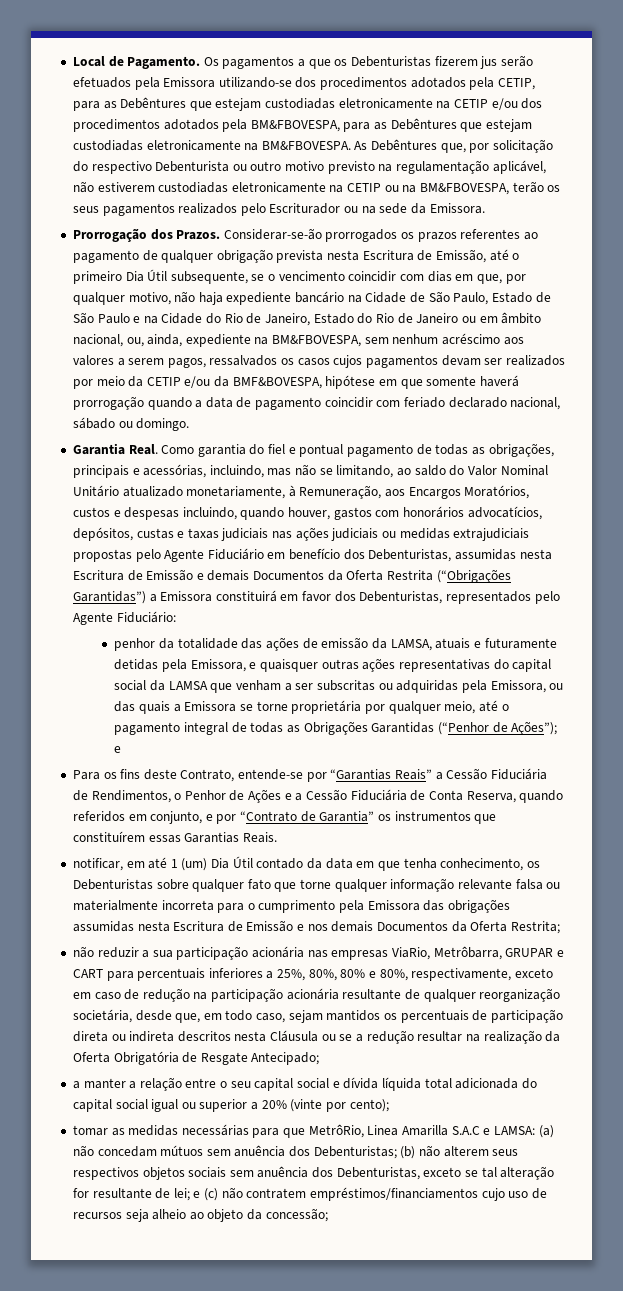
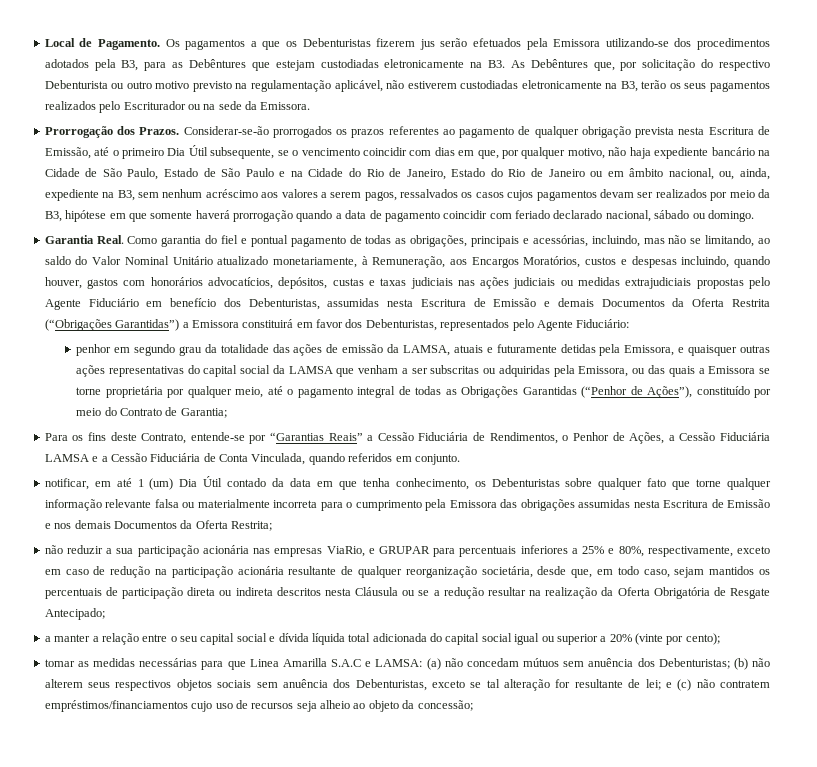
- Os pagamentos a que os Debenturistas fizerem jus serão efetuados pela Emissora utilizando-se dos procedimentos adotados pela CETIP, para as Debêntures que estejam custodiadas eletronicamente na CETIP e/ou dos procedimentos adotados pela BM&FBOVESPA, para as Debêntures que estejam custodiadas eletronicamente na BM&FBOVESPA. As Debêntures que, por solicitação do respectivo Debenturista ou outro motivo previsto na regulamentação aplicável, não estiverem custodiadas eletronicamente na CETIP ou na BM&FBOVESPA, terão os seus pagamentos realizados pelo Escriturador ou na sede da Emissora.
+ Os pagamentos a que os Debenturistas fizerem jus serão efetuados pela Emissora utilizando-se dos procedimentos adotados pela B3, para as Debêntures que estejam custodiadas eletronicamente na B3. As Debêntures que, por solicitação do respectivo Debenturista ou outro motivo previsto na regulamentação aplicável, não estiverem custodiadas eletronicamente na B3, terão os seus pagamentos realizados pelo Escriturador ou na sede da Emissora.
- Considerar-se-ão prorrogados os prazos referentes ao pagamento de qualquer obrigação prevista nesta Escritura de Emissão, até o primeiro Dia Útil subsequente, se o vencimento coincidir com dias em que, por qualquer motivo, não haja expediente bancário na Cidade de São Paulo, Estado de São Paulo e na Cidade do Rio de Janeiro, Estado do Rio de Janeiro ou em âmbito nacional, ou, ainda, expediente na BM&FBOVESPA, sem nenhum acréscimo aos valores a serem pagos, ressalvados os casos cujos pagamentos devam ser realizados por meio da CETIP e/ou da BMF&BOVESPA, hipótese em que somente haverá prorrogação quando a data de pagamento coincidir com feriado declarado nacional, sábado ou domingo.
+ Considerar-se-ão prorrogados os prazos referentes ao pagamento de qualquer obrigação prevista nesta Escritura de Emissão, até o primeiro Dia Útil subsequente, se o vencimento coincidir com dias em que, por qualquer motivo, não haja expediente bancário na Cidade de São Paulo, Estado de São Paulo e na Cidade do Rio de Janeiro, Estado do Rio de Janeiro ou em âmbito nacional, ou, ainda, expediente na B3, sem nenhum acréscimo aos valores a serem pagos, ressalvados os casos cujos pagamentos devam ser realizados por meio da B3, hipótese em que somente haverá prorrogação quando a data de pagamento coincidir com feriado declarado nacional, sábado ou domingo.
- penhor da totalidade das ações de emissão da LAMSA, atuais e futuramente detidas pela Emissora, e quaisquer outras ações representativas do capital social da LAMSA que venham a ser subscritas ou adquiridas pela Emissora, ou das quais a Emissora se torne proprietária por qualquer meio, até o pagamento integral de todas as Obrigações Garantidas (“Penhor de Ações”); e
+ penhor em segundo grau da totalidade das ações de emissão da LAMSA, atuais e futuramente detidas pela Emissora, e quaisquer outras ações representativas do capital social da LAMSA que venham a ser subscritas ou adquiridas pela Emissora, ou das quais a Emissora se torne proprietária por qualquer meio, até o pagamento integral de todas as Obrigações Garantidas (“Penhor de Ações”), constituído por meio do Contrato de Garantia;
- Para os fins deste Contrato, entende-se por “Garantias Reais” a Cessão Fiduciária de Rendimentos, o Penhor de Ações e a Cessão Fiduciária de Conta Reserva, quando referidos em conjunto, e por “Contrato de Garantia” os instrumentos que constituírem essas Garantias Reais.
+ Para os fins deste Contrato, entende-se por “Garantias Reais” a Cessão Fiduciária de Rendimentos, o Penhor de Ações, a Cessão Fiduciária LAMSA e a Cessão Fiduciária de Conta Vinculada, quando referidos em conjunto.
- não reduzir a sua participação acionária nas empresas ViaRio, Metrôbarra, GRUPAR e CART para percentuais inferiores a 25%, 80%, 80% e 80%, respectivamente, exceto em caso de redução na participação acionária resultante de qualquer reorganização societária, desde que, em todo caso, sejam mantidos os percentuais de participação direta ou indireta descritos nesta Cláusula ou se a redução resultar na realização da Oferta Obrigatória de Resgate Antecipado;
+ não reduzir a sua participação acionária nas empresas ViaRio, e GRUPAR para percentuais inferiores a 25% e 80%, respectivamente, exceto em caso de redução na participação acionária resultante de qualquer reorganização societária, desde que, em todo caso, sejam mantidos os percentuais de participação direta ou indireta descritos nesta Cláusula ou se a redução resultar na realização da Oferta Obrigatória de Resgate Antecipado;
- tomar as medidas necessárias para que MetrôRio, Linea Amarilla S.A.C e LAMSA: (a) não concedam mútuos sem anuência dos Debenturistas; (b) não alterem seus respectivos objetos sociais sem anuência dos Debenturistas, exceto se tal alteração for resultante de lei; e (c) não contratem empréstimos/financiamentos cujo uso de recursos seja alheio ao objeto da concessão;
+ tomar as medidas necessárias para que Linea Amarilla S.A.C e LAMSA: (a) não concedam mútuos sem anuência dos Debenturistas; (b) não alterem seus respectivos objetos sociais sem anuência dos Debenturistas, exceto se tal alteração for resultante de lei; e (c) não contratem empréstimos/financiamentos cujo uso de recursos seja alheio ao objeto da concessão;

